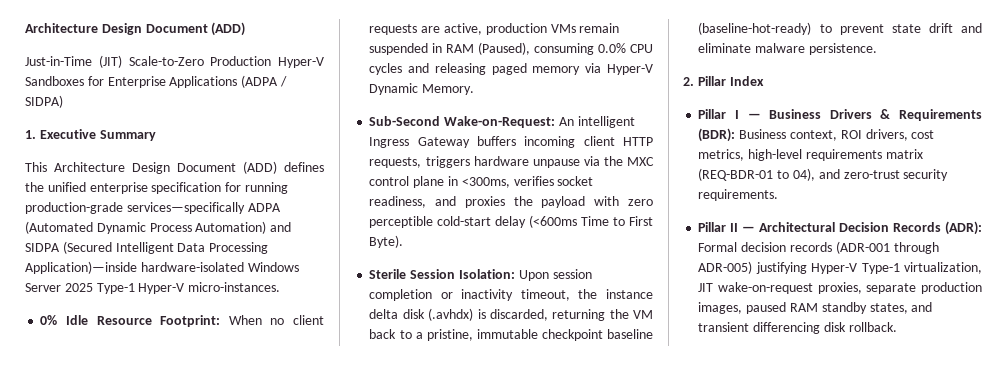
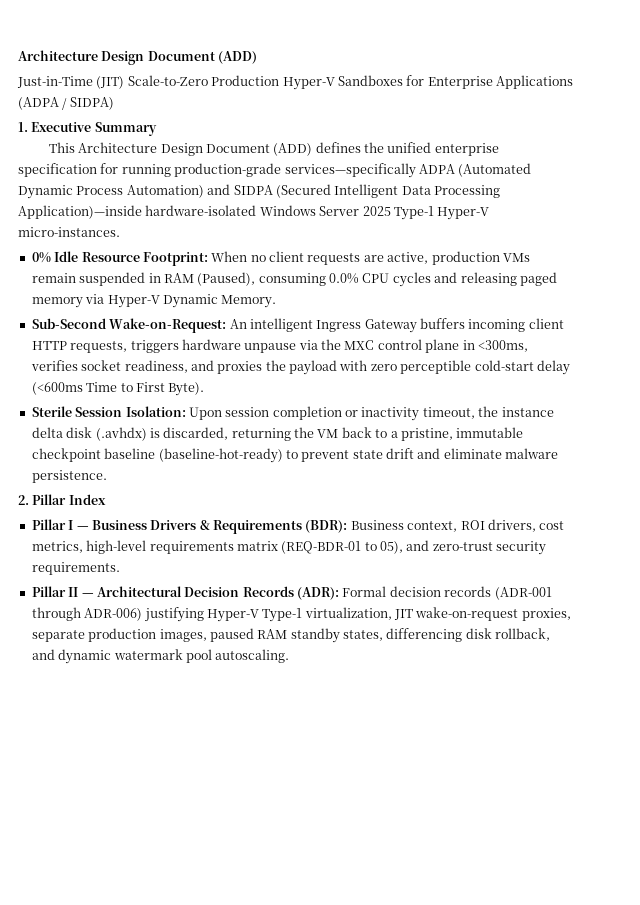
- Pillar I — Business Drivers & Requirements (BDR): Business context, ROI drivers, cost metrics, high-level requirements matrix (REQ-BDR-01 to 04), and zero-trust security requirements.
+ Pillar I — Business Drivers & Requirements (BDR): Business context, ROI drivers, cost metrics, high-level requirements matrix (REQ-BDR-01 to 05), and zero-trust security requirements.
- Pillar II — Architectural Decision Records (ADR): Formal decision records (ADR-001 through ADR-005) justifying Hyper-V Type-1 virtualization, JIT wake-on-request proxies, separate production images, paused RAM standby states, and transient differencing disk rollback.
+ Pillar II — Architectural Decision Records (ADR): Formal decision records (ADR-001 through ADR-006) justifying Hyper-V Type-1 virtualization, JIT wake-on-request proxies, separate production images, paused RAM standby states, differencing disk rollback, and dynamic watermark pool autoscaling.

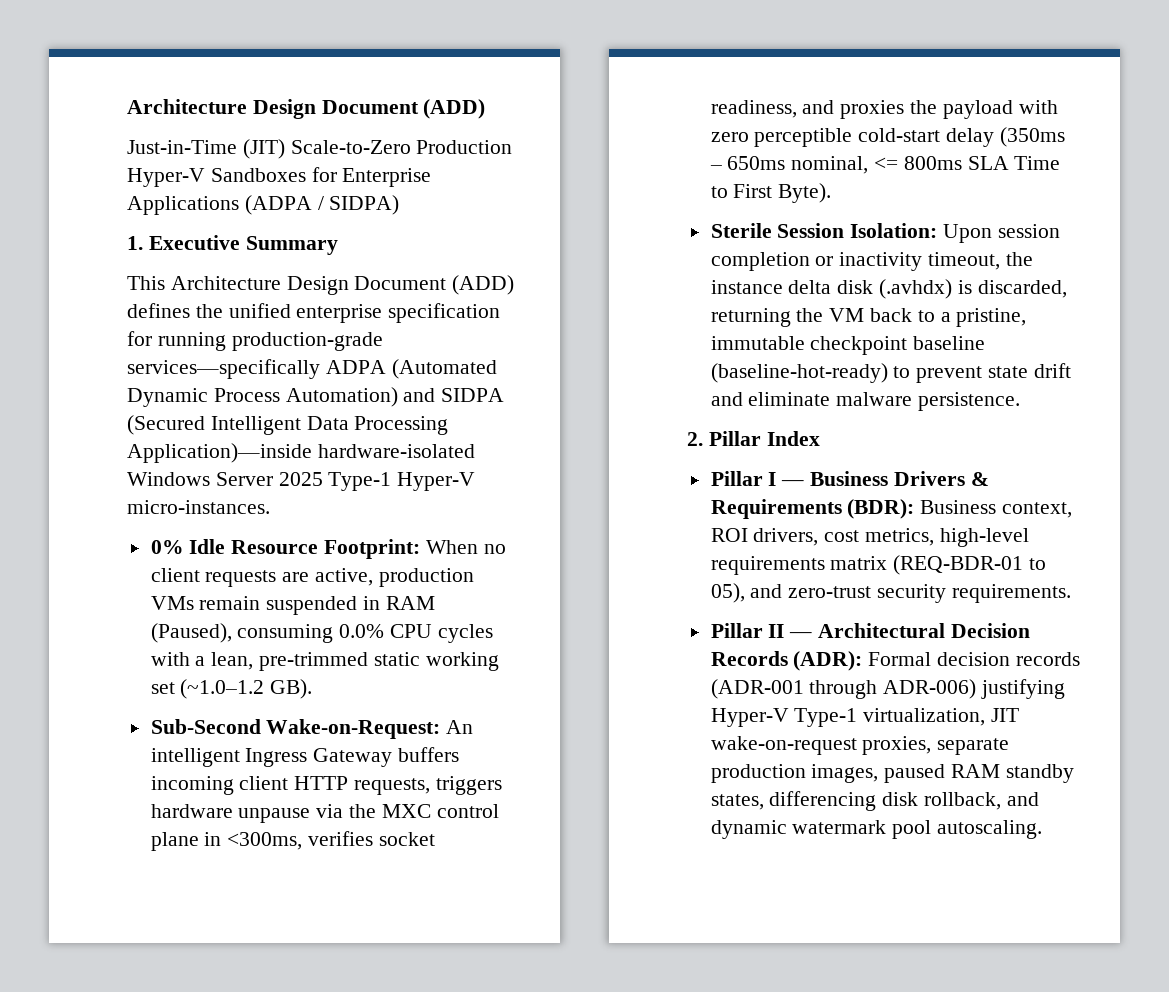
- 0% Idle Resource Footprint: When no client requests are active, production VMs remain suspended in RAM (Paused), consuming 0.0% CPU cycles and releasing paged memory via Hyper-V Dynamic Memory.
+ 0% Idle Resource Footprint: When no client requests are active, production VMs remain suspended in RAM (Paused), consuming 0.0% CPU cycles with a lean, pre-trimmed static working set (~1.0–1.2 GB).
- Sub-Second Wake-on-Request: An intelligent Ingress Gateway buffers incoming client HTTP requests, triggers hardware unpause via the MXC control plane in <300ms, verifies socket readiness, and proxies the payload with zero perceptible cold-start delay (<600ms Time to First Byte).
+ Sub-Second Wake-on-Request: An intelligent Ingress Gateway buffers incoming client HTTP requests, triggers hardware unpause via the MXC control plane in <300ms, verifies socket readiness, and proxies the payload with zero perceptible cold-start delay (350ms – 650ms nominal, <= 800ms SLA Time to First Byte).

